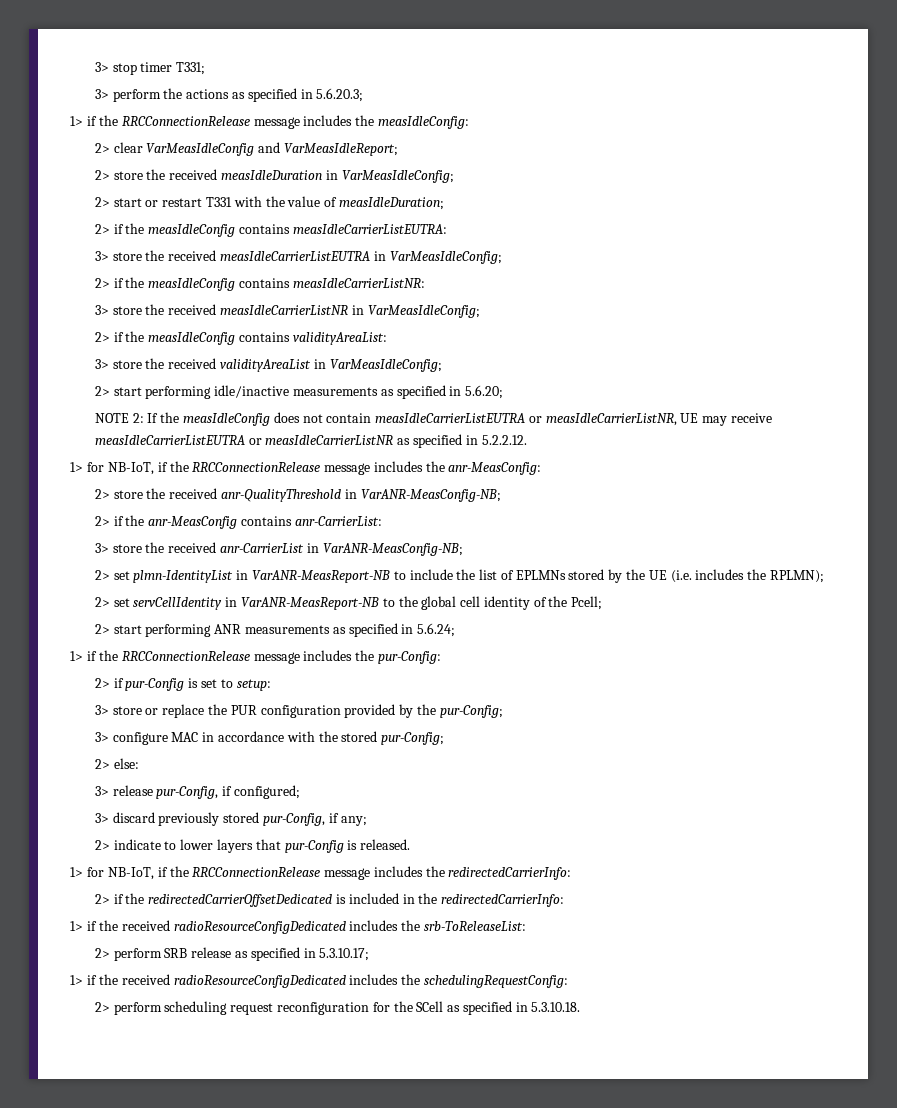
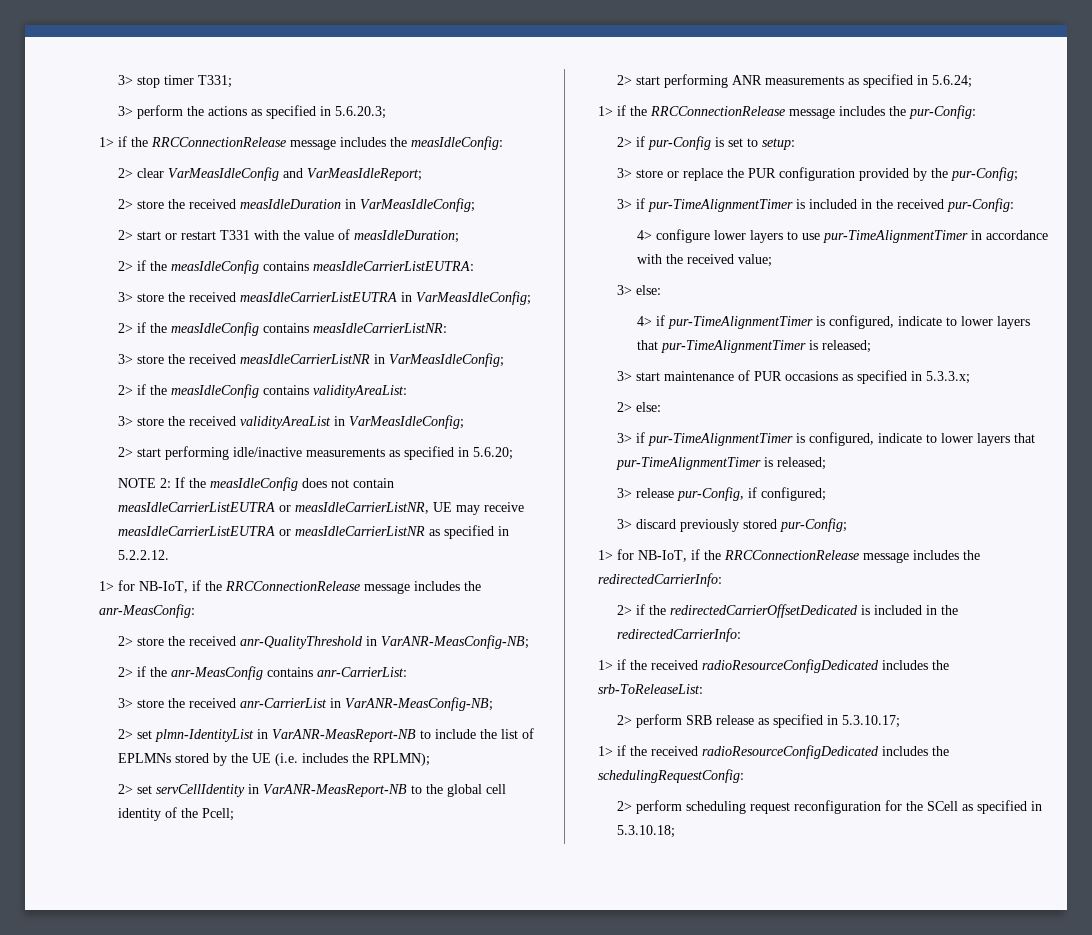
- 3> configure MAC in accordance with the stored pur-Config;
+ 3> if pur-TimeAlignmentTimer is included in the received pur-Config:
+ 4> configure lower layers to use pur-TimeAlignmentTimer in accordance with the received value;
+ 3> else:
+ 4> if pur-TimeAlignmentTimer is configured, indicate to lower layers that pur-TimeAlignmentTimer is released;
+ 3> start maintenance of PUR occasions as specified in 5.3.3.x;
  2> else:
+ 3> if pur-TimeAlignmentTimer is configured, indicate to lower layers that pur-TimeAlignmentTimer is released;
- 3> discard previously stored pur-Config, if any;
- 2> indicate to lower layers that pur-Config is released.
+ 3> discard previously stored pur-Config;
- 2> perform scheduling request reconfiguration for the SCell as specified in 5.3.10.18.
+ 2> perform scheduling request reconfiguration for the SCell as specified in 5.3.10.18;

